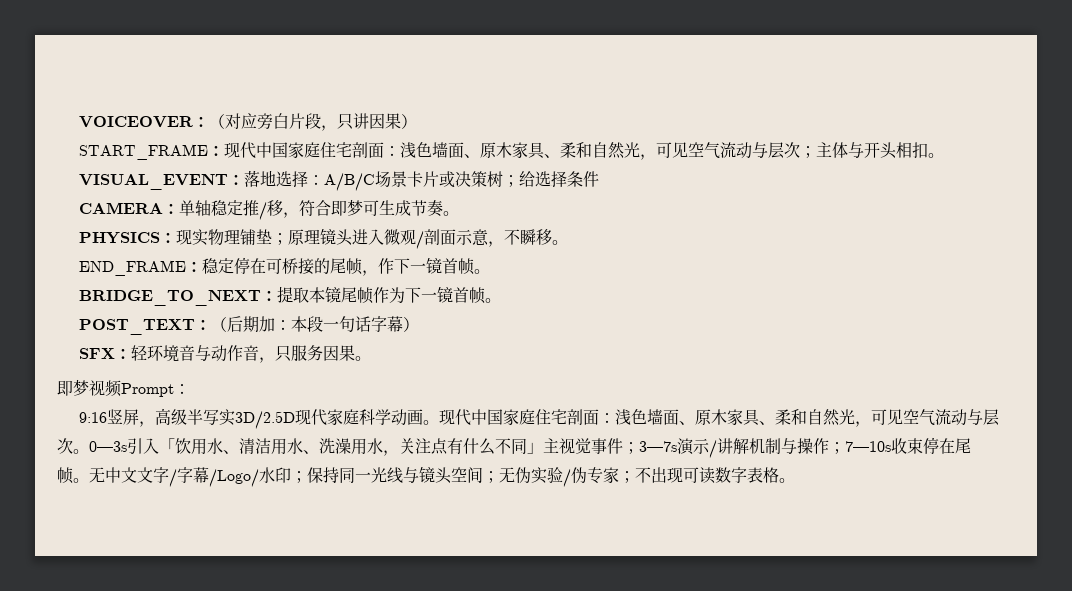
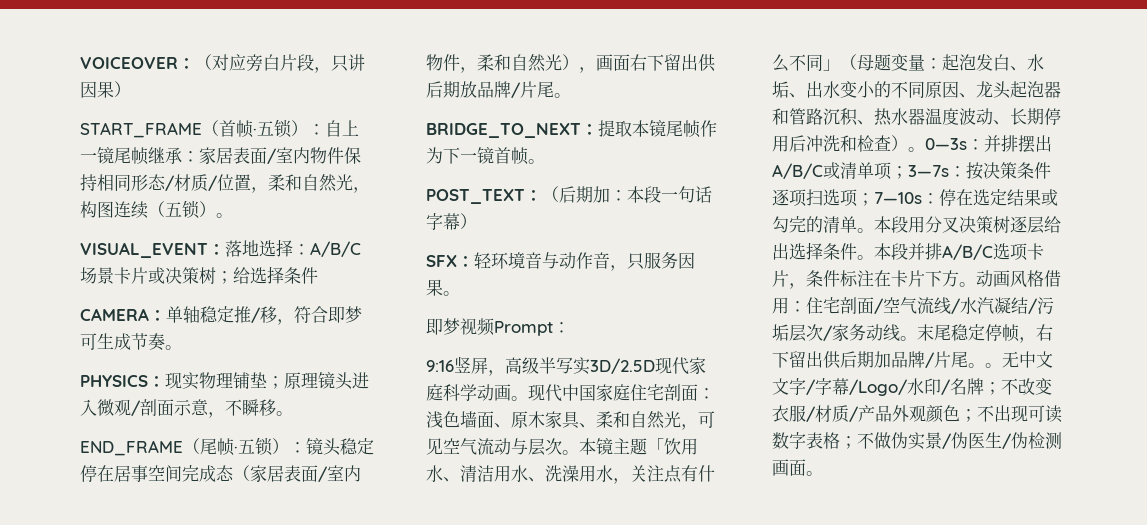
- START_FRAME：现代中国家庭住宅剖面：浅色墙面、原木家具、柔和自然光，可见空气流动与层次；主体与开头相扣。
+ START_FRAME（首帧·五锁）：自上一镜尾帧继承：家居表面/室内物件保持相同形态/材质/位置，柔和自然光，构图连续（五锁）。
- END_FRAME：稳定停在可桥接的尾帧，作下一镜首帧。
+ END_FRAME（尾帧·五锁）：镜头稳定停在居事空间完成态（家居表面/室内物件，柔和自然光），画面右下留出供后期放品牌/片尾。
- 0—3s引入「饮用水、清洁用水、洗澡用水，关注点有什么不同」主视觉事件；3—7s演示/讲解机制与操作；7—10s收束停在尾帧。
+ 本镜主题「饮用水、清洁用水、洗澡用水，关注点有什么不同」（母题变量：起泡发白、水垢、出水变小的不同原因、龙头起泡器和管路沉积、热水器温度波动、长期停用后冲洗和检查）。0—3s：并排摆出A/B/C或清单项；3—7s：按决策条件逐项扫选项；7—10s：停在选定结果或勾完的清单。本段用分叉决策树逐层给出选择条件。本段并排A/B/C选项卡片，条件标注在卡片下方。动画风格借用：住宅剖面/空气流线/水汽凝结/污垢层次/家务动线。末尾稳定停帧，右下留出供后期加品牌/片尾。。
- 无中文文字/字幕/Logo/水印；保持同一光线与镜头空间；无伪实验/伪专家；不出现可读数字表格。
+ 无中文文字/字幕/Logo/水印/名牌；不改变衣服/材质/产品外观颜色；不出现可读数字表格；不做伪实景/伪医生/伪检测画面。

